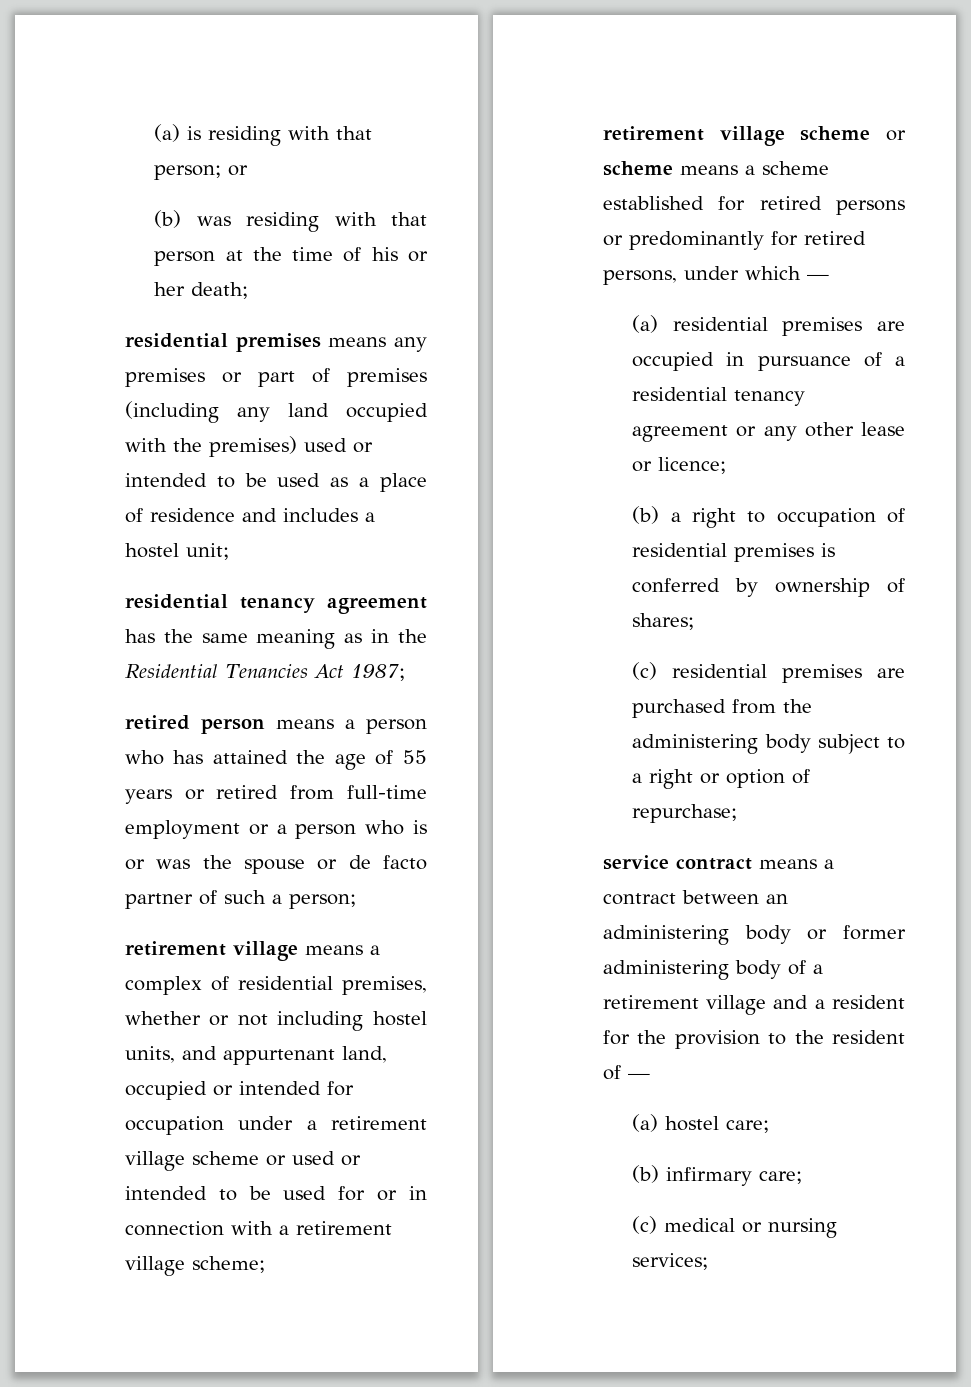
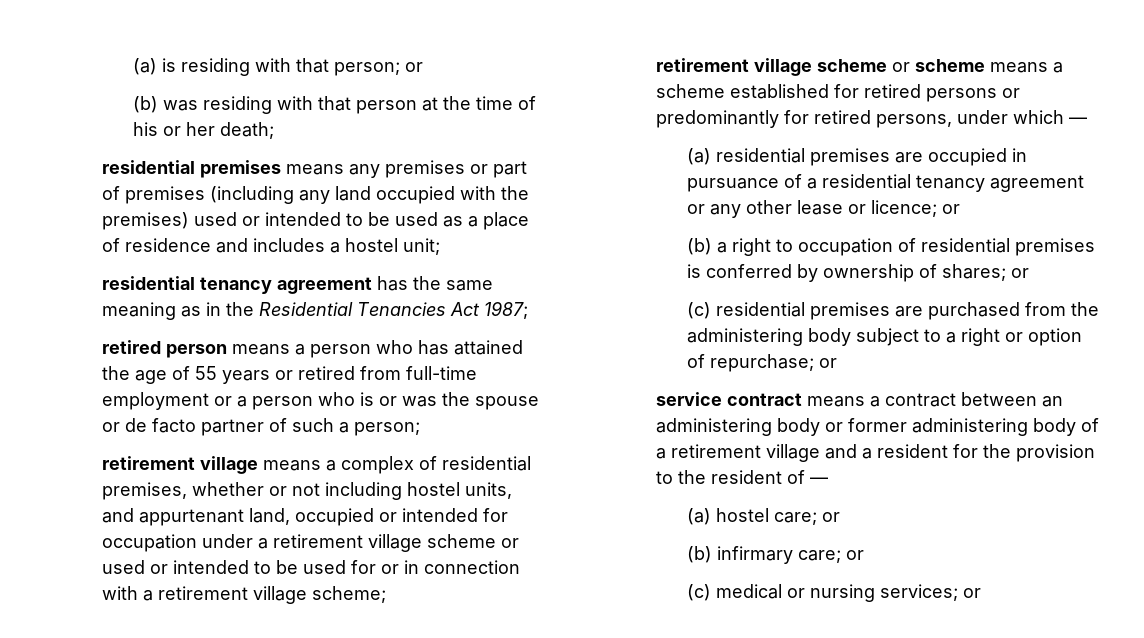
- (a) residential premises are occupied in pursuance of a residential tenancy agreement or any other lease or licence;
+ (a) residential premises are occupied in pursuance of a residential tenancy agreement or any other lease or licence; or
- (b) a right to occupation of residential premises is conferred by ownership of shares;
+ (b) a right to occupation of residential premises is conferred by ownership of shares; or
- (c) residential premises are purchased from the administering body subject to a right or option of repurchase;
+ (c) residential premises are purchased from the administering body subject to a right or option of repurchase; or
- (a) hostel care;
+ (a) hostel care; or
- (b) infirmary care;
+ (b) infirmary care; or
- (c) medical or nursing services;
+ (c) medical or nursing services; or

